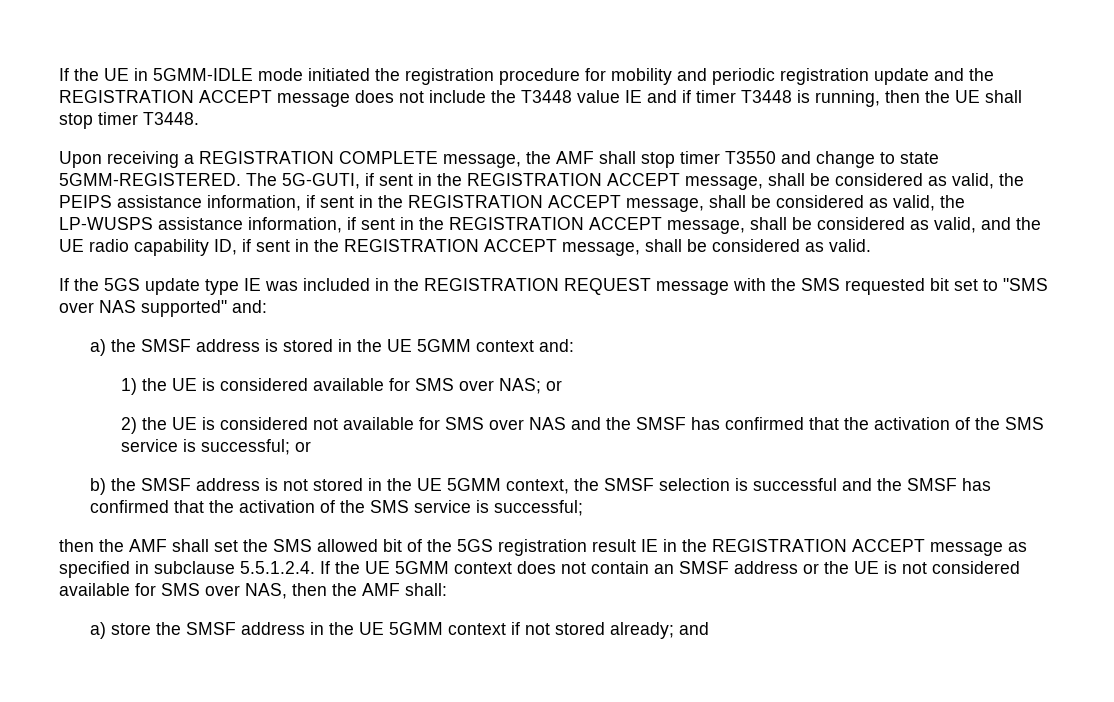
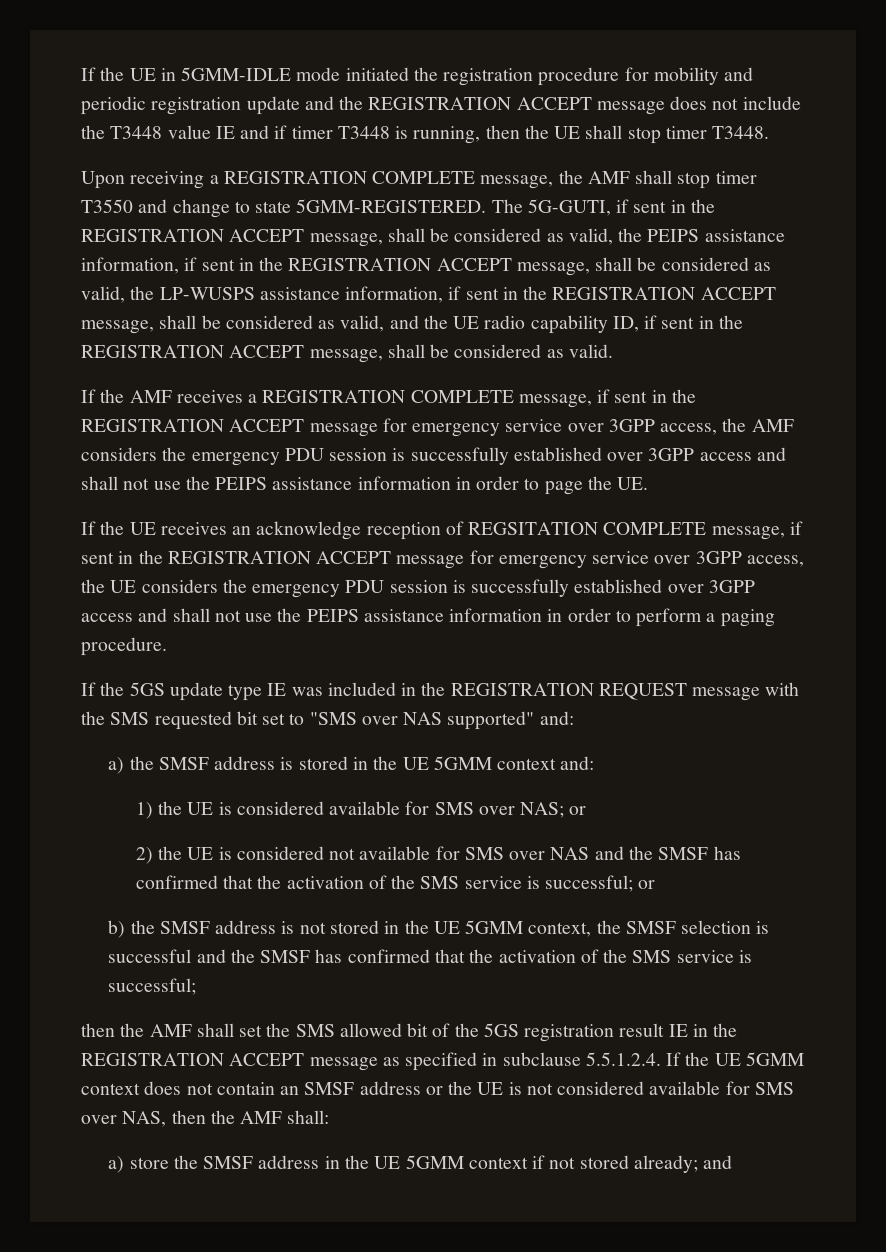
+ If the AMF receives a REGISTRATION COMPLETE message, if sent in the REGISTRATION ACCEPT message for emergency service over 3GPP access, the AMF considers the emergency PDU session is successfully established over 3GPP access and shall not use the PEIPS assistance information in order to page the UE.
+ If the UE receives an acknowledge reception of REGSITATION COMPLETE message, if sent in the REGISTRATION ACCEPT message for emergency service over 3GPP access, the UE considers the emergency PDU session is successfully established over 3GPP access and shall not use the PEIPS assistance information in order to perform a paging procedure.

